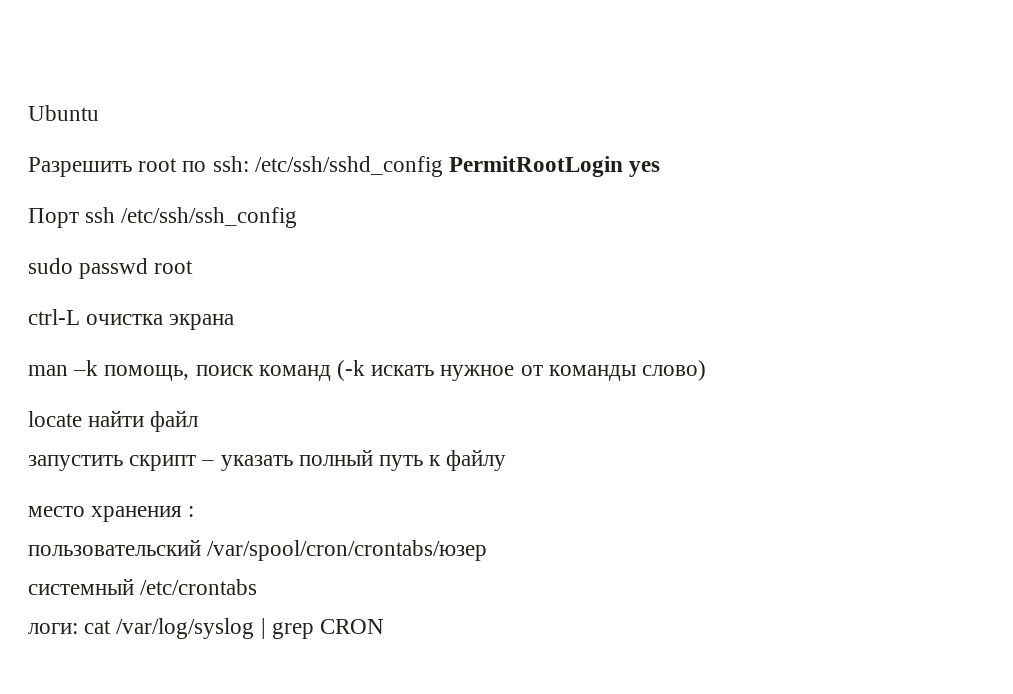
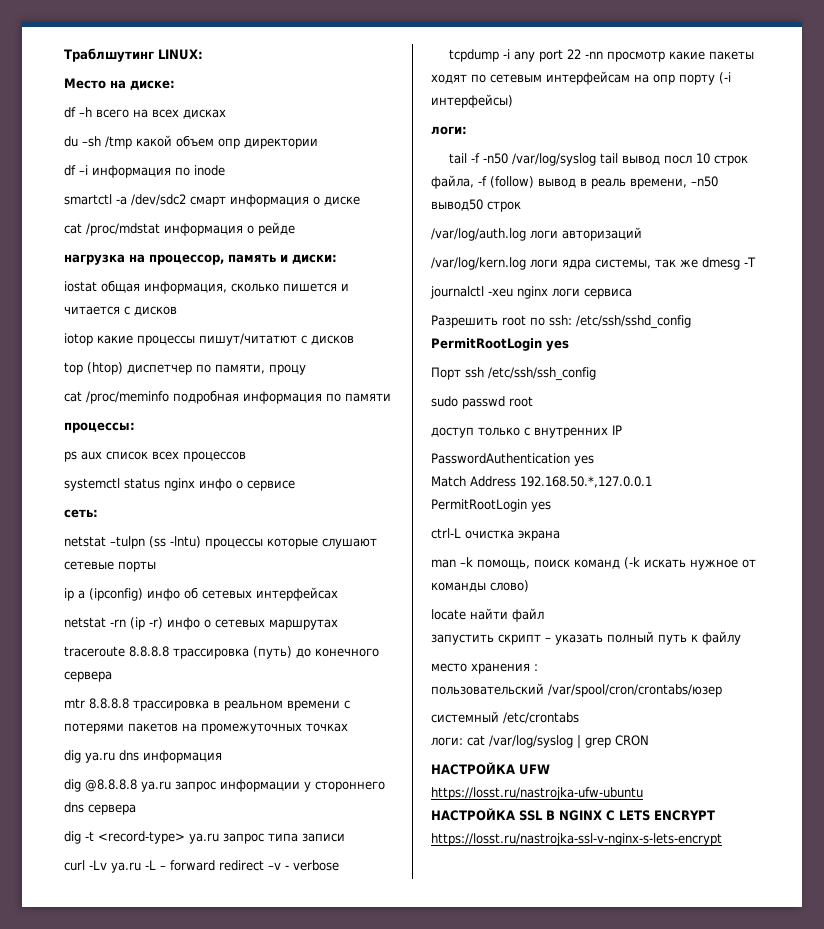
- Ubuntu
+ Траблшутинг LINUX:
+ Место на диске:
+ df –h всего на всех дисках
+ du –sh /tmp какой объем опр директории
+ df –i информация по inode
+ smartctl -a /dev/sdc2 смарт информация о диске
+ cat /proc/mdstat информация о рейде
+ нагрузка на процессор, память и диски:
+ iostat общая информация, сколько пишется и читается с дисков
+ iotop какие процессы пишут/читатют с дисков
+ top (htop) диспетчер по памяти, процу
+ cat /proc/meminfo подробная информация по памяти
+ процессы:
+ ps aux список всех процессов
+ systemctl status nginx инфо о сервисе
+ сеть:
+ netstat –tulpn (ss -lntu) процессы которые слушают сетевые порты
+ ip a (ipconfig) инфо об сетевых интерфейсах
+ netstat -rn (ip -r) инфо о сетевых маршрутах
+ traceroute 8.8.8.8 трассировка (путь) до конечного сервера
+ mtr 8.8.8.8 трассировка в реальном времени с потерями пакетов на промежуточных точках
+ dig ya.ru dns информация
+ dig @8.8.8.8 ya.ru запрос информации у стороннего dns сервера
+ dig -t <record-type> ya.ru запрос типа записи
+ curl -Lv ya.ru -L – forward redirect –v - verbose
+ tcpdump -i any port 22 -nn просмотр какие пакеты ходят по сетевым интерфейсам на опр порту (-i интерфейсы)
+ логи:
+ tail -f -n50 /var/log/syslog tail вывод посл 10 строк файла, -f (follow) вывод в реаль времени, –n50 вывод50 строк
+ /var/log/auth.log логи авторизаций
+ /var/log/kern.log логи ядра системы, так же dmesg -T
+ journalctl -xeu nginx логи сервиса
+ доступ только с внутренних IP
+ PasswordAuthentication yes
+ Match Address 192.168.50.*,127.0.0.1
+ PermitRootLogin yes
+ НАСТРОЙКА UFW https://losst.ru/nastrojka-ufw-ubuntu
+ НАСТРОЙКА SSL В NGINX С LETS ENCRYPT https://losst.ru/nastrojka-ssl-v-nginx-s-lets-encrypt

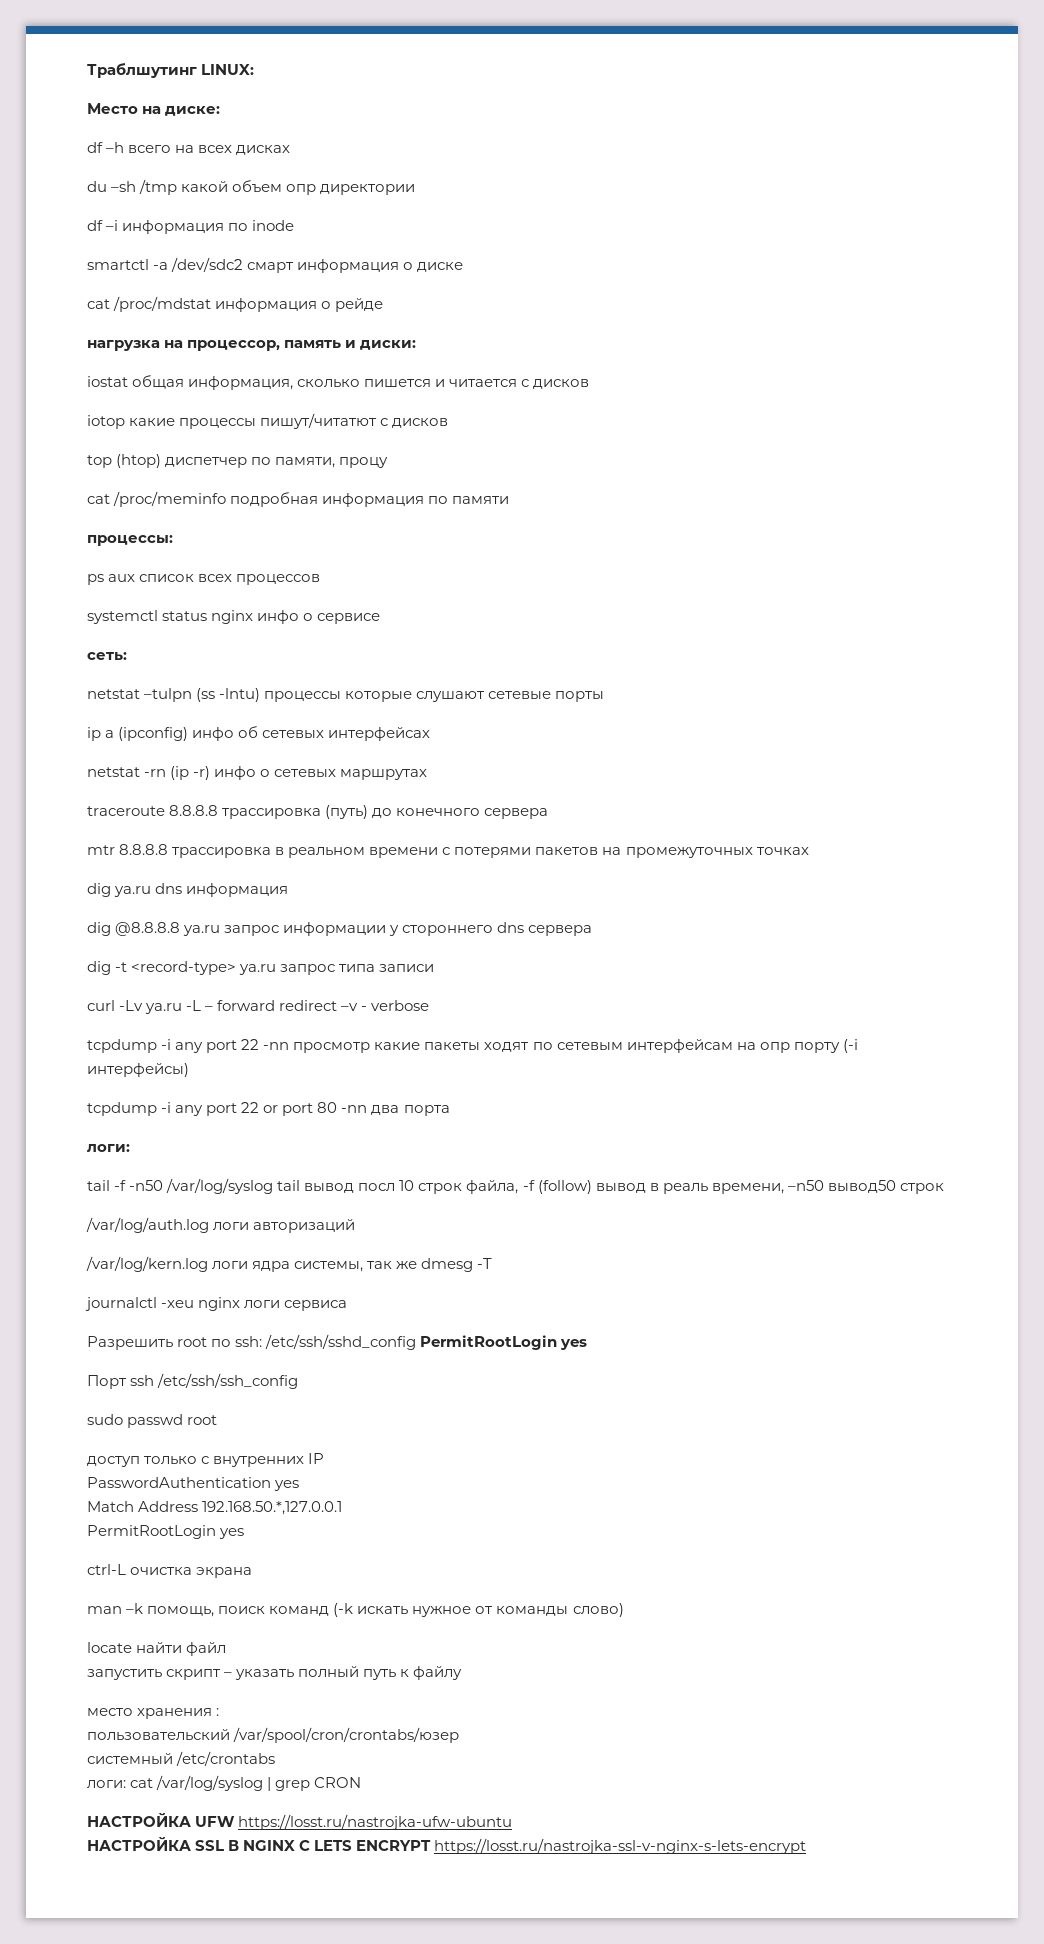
+ tcpdump -i any port 22 or port 80 -nn два порта

